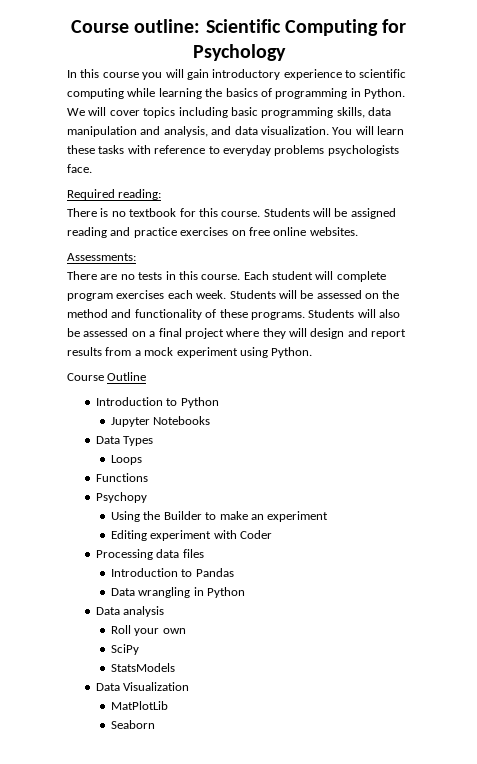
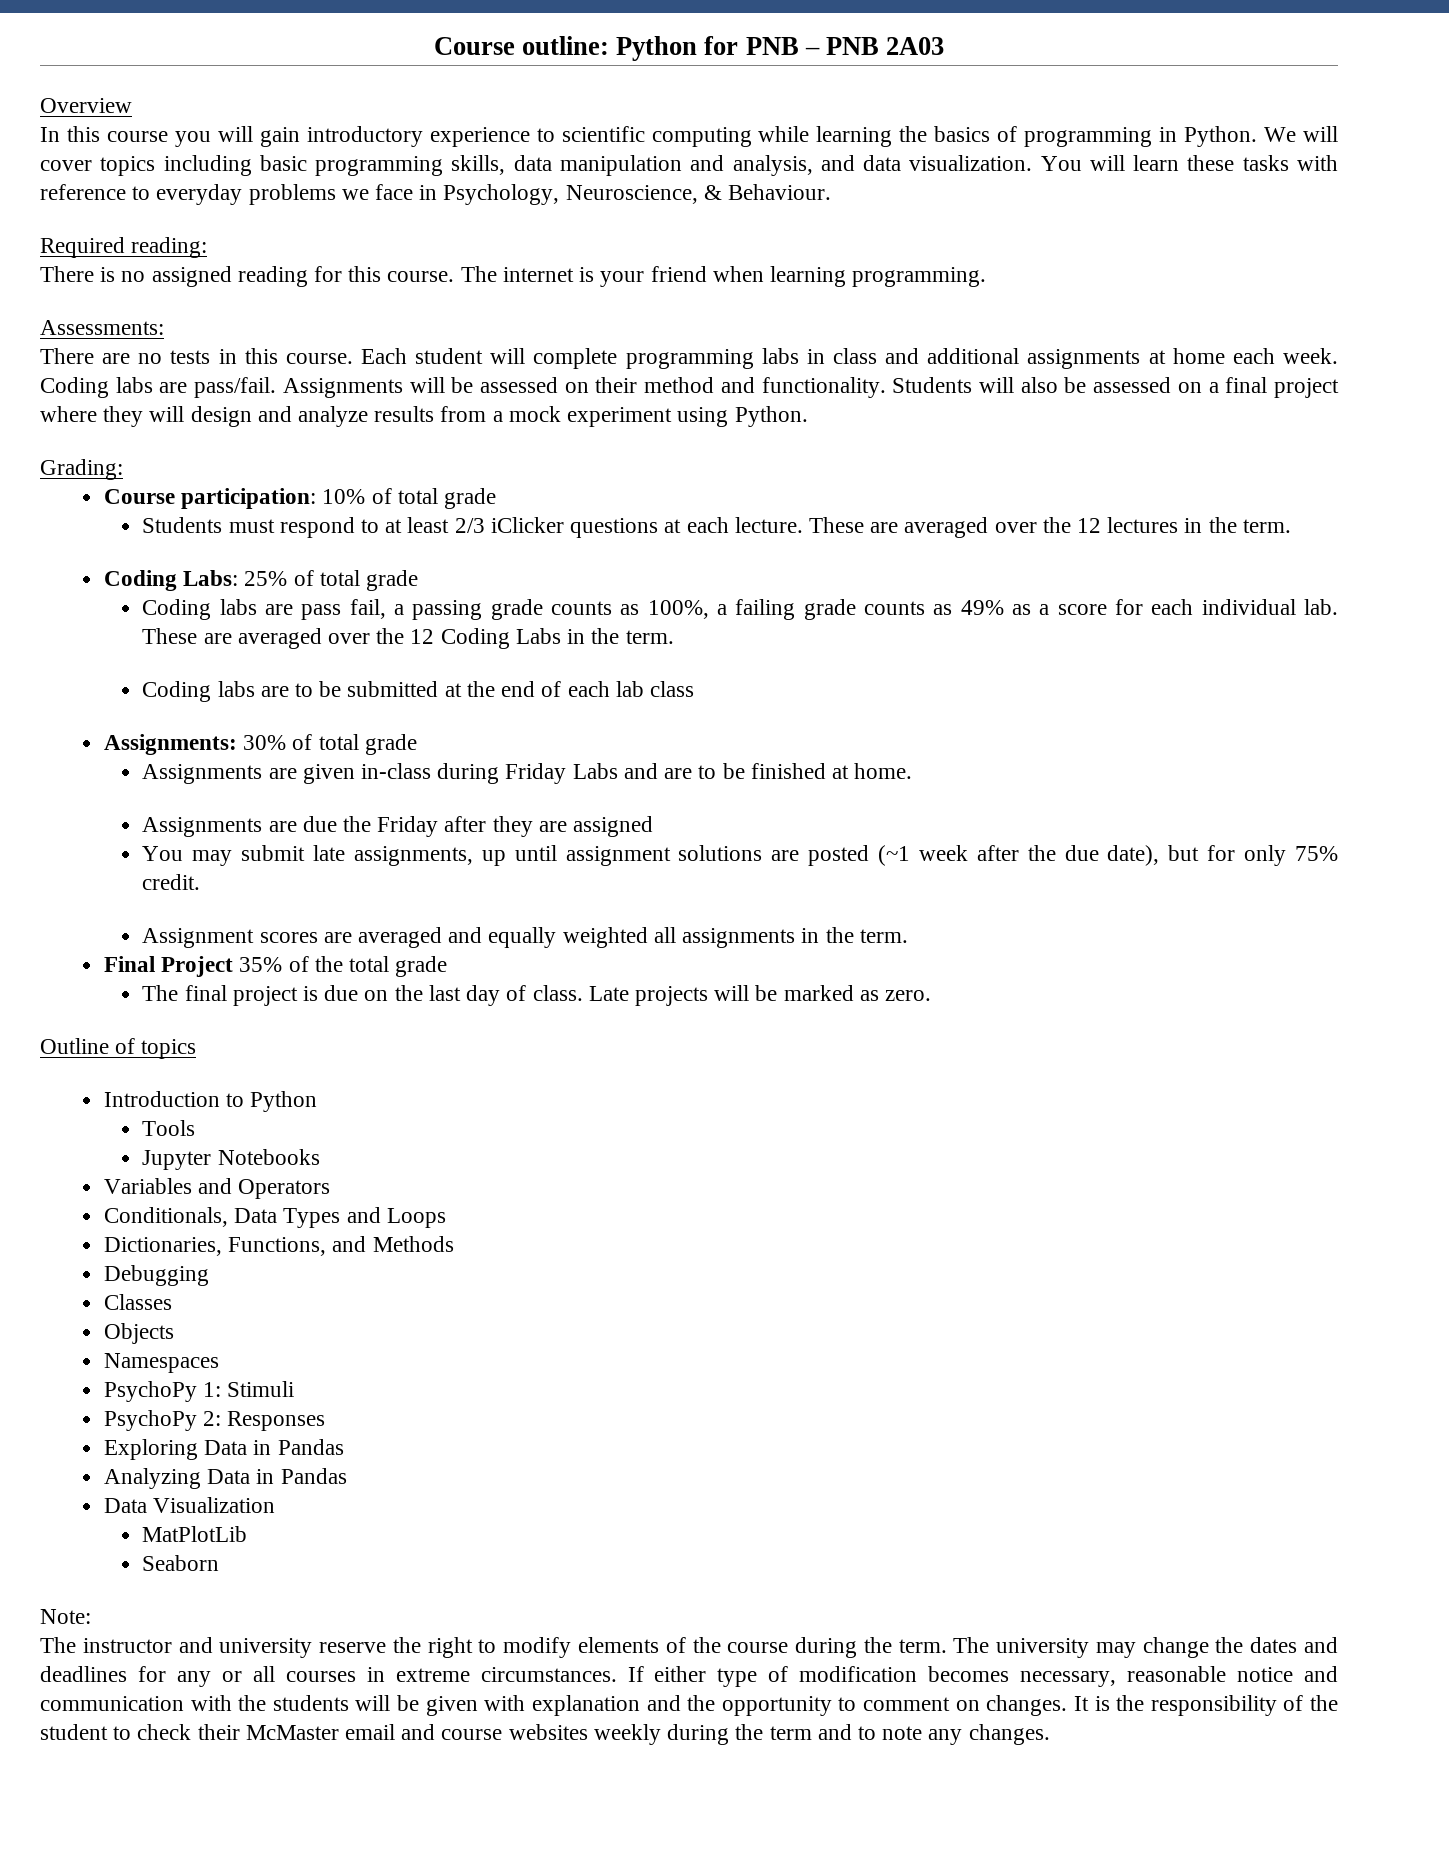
- Course outline: Scientific Computing for Psychology
+ Course outline: Python for PNB – PNB 2A03
+ Overview
- You will learn these tasks with reference to everyday problems psychologists face.
+ You will learn these tasks with reference to everyday problems we face in Psychology, Neuroscience, & Behaviour.
- There is no textbook for this course.
+ There is no assigned reading for this course.
- Students will be assigned reading and practice exercises on free online websites.
+ The internet is your friend when learning programming.
- Each student will complete program exercises each week. Students will be assessed on the method and functionality of these programs.
+ Each student will complete programming labs in class and additional assignments at home each week. Coding labs are pass/fail. Assignments will be assessed on their method and functionality.
- Students will also be assessed on a final project where they will design and report results from a mock experiment using Python.
+ Students will also be assessed on a final project where they will design and analyze results from a mock experiment using Python.
- Course Outline
+ Grading:
+ Course participation: 10% of total grade
+ Students must respond to at least 2/3 iClicker questions at each lecture. These are averaged over the 12 lectures in the term.
+ Coding Labs: 25% of total grade
+ Coding labs are pass fail, a passing grade counts as 100%, a failing grade counts as 49% as a score for each individual lab. These are averaged over the 12 Coding Labs in the term.
+ Coding labs are to be submitted at the end of each lab class
+ Assignments: 30% of total grade
+ Assignments are given in-class during Friday Labs and are to be finished at home.
+ Assignments are due the Friday after they are assigned
+ You may submit late assignments, up until assignment solutions are posted (~1 week after the due date), but for only 75% credit.
+ Assignment scores are averaged and equally weighted all assignments in the term.
+ Final Project 35% of the total grade
+ The final project is due on the last day of class. Late projects will be marked as zero.
+ Outline of topics
+ Tools
- Data Types
- Loops
+ Variables and Operators
+ Conditionals, Data Types and Loops
- Functions
- Psychopy
- Using the Builder to make an experiment
- Editing experiment with Coder
- Processing data files
- Introduction to Pandas
- Data wrangling in Python
- Data analysis
- Roll your own
- SciPy
- StatsModels
+ Dictionaries, Functions, and Methods
+ Debugging
+ Classes
+ Objects
+ Namespaces
+ PsychoPy 1: Stimuli
+ PsychoPy 2: Responses
+ Exploring Data in Pandas
+ Analyzing Data in Pandas
  Data Visualization
  MatPlotLib
  Seaborn
+ Note:
+ The instructor and university reserve the right to modify elements of the course during the term. The university may change the dates and deadlines for any or all courses in extreme circumstances. If either type of modification becomes necessary, reasonable notice and communication with the students will be given with explanation and the opportunity to comment on changes. It is the responsibility of the student to check their McMaster email and course websites weekly during the term and to note any changes.

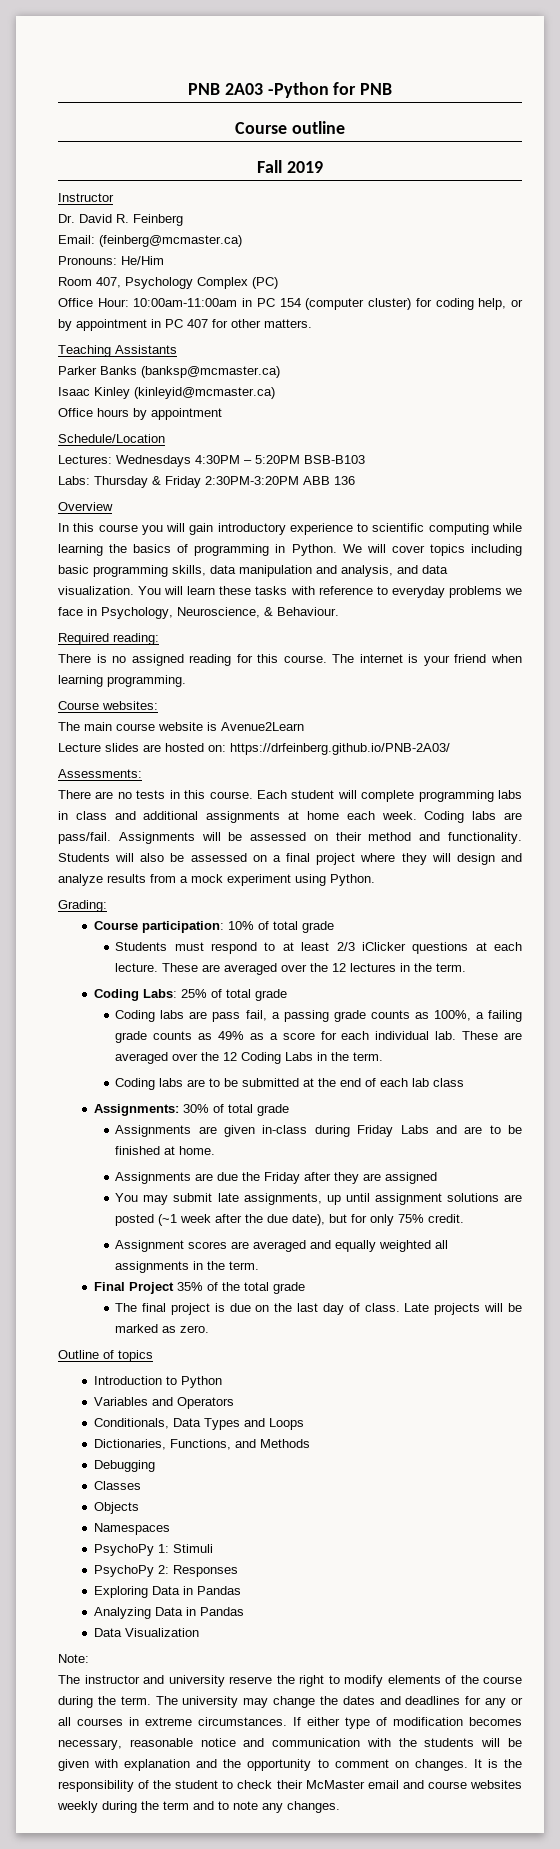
- Course outline: Python for PNB – PNB 2A03
+ PNB 2A03 -Python for PNB
+ Course outline
+ Fall 2019
+ Instructor
+ Dr. David R. Feinberg
+ Email: (feinberg@mcmaster.ca)
+ Pronouns: He/Him
+ Room 407, Psychology Complex (PC)
+ Office Hour: 10:00am-11:00am in PC 154 (computer cluster) for coding help, or by appointment in PC 407 for other matters.
+ Teaching Assistants
+ Parker Banks (banksp@mcmaster.ca)
+ Isaac Kinley (kinleyid@mcmaster.ca)
+ Office hours by appointment
+ Schedule/Location
+ Lectures: Wednesdays 4:30PM – 5:20PM BSB-B103
+ Labs: Thursday & Friday 2:30PM-3:20PM ABB 136
+ Course websites:
+ The main course website is Avenue2Learn
+ Lecture slides are hosted on: https://drfeinberg.github.io/PNB-2A03/
- Tools
- Jupyter Notebooks
- MatPlotLib
- Seaborn

